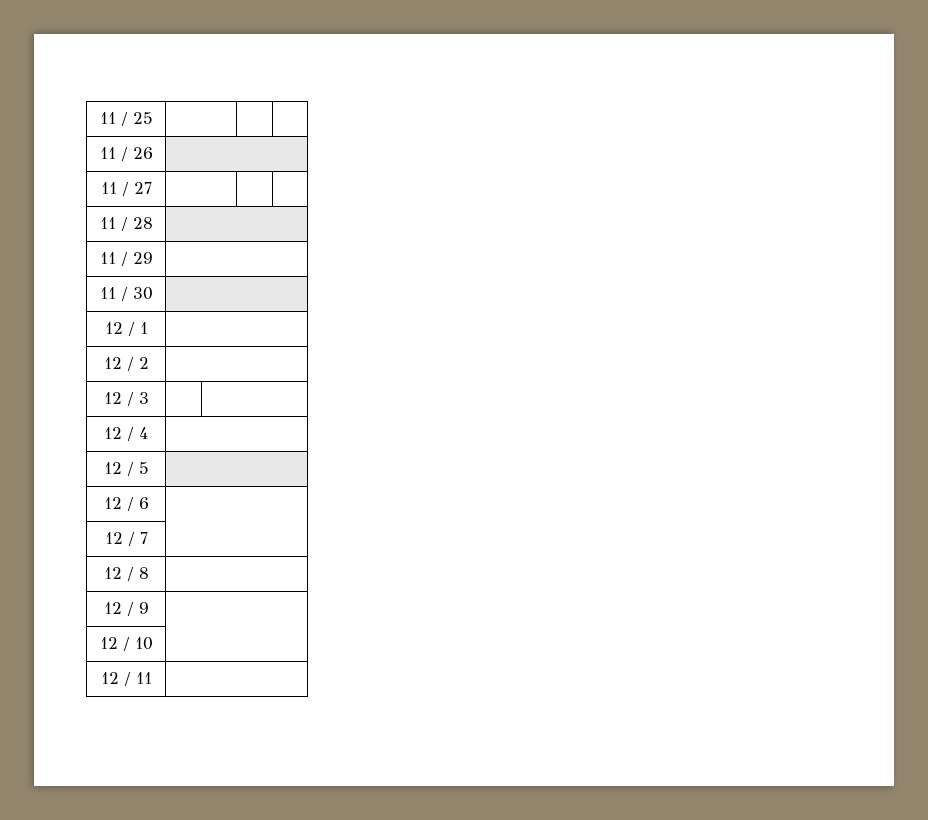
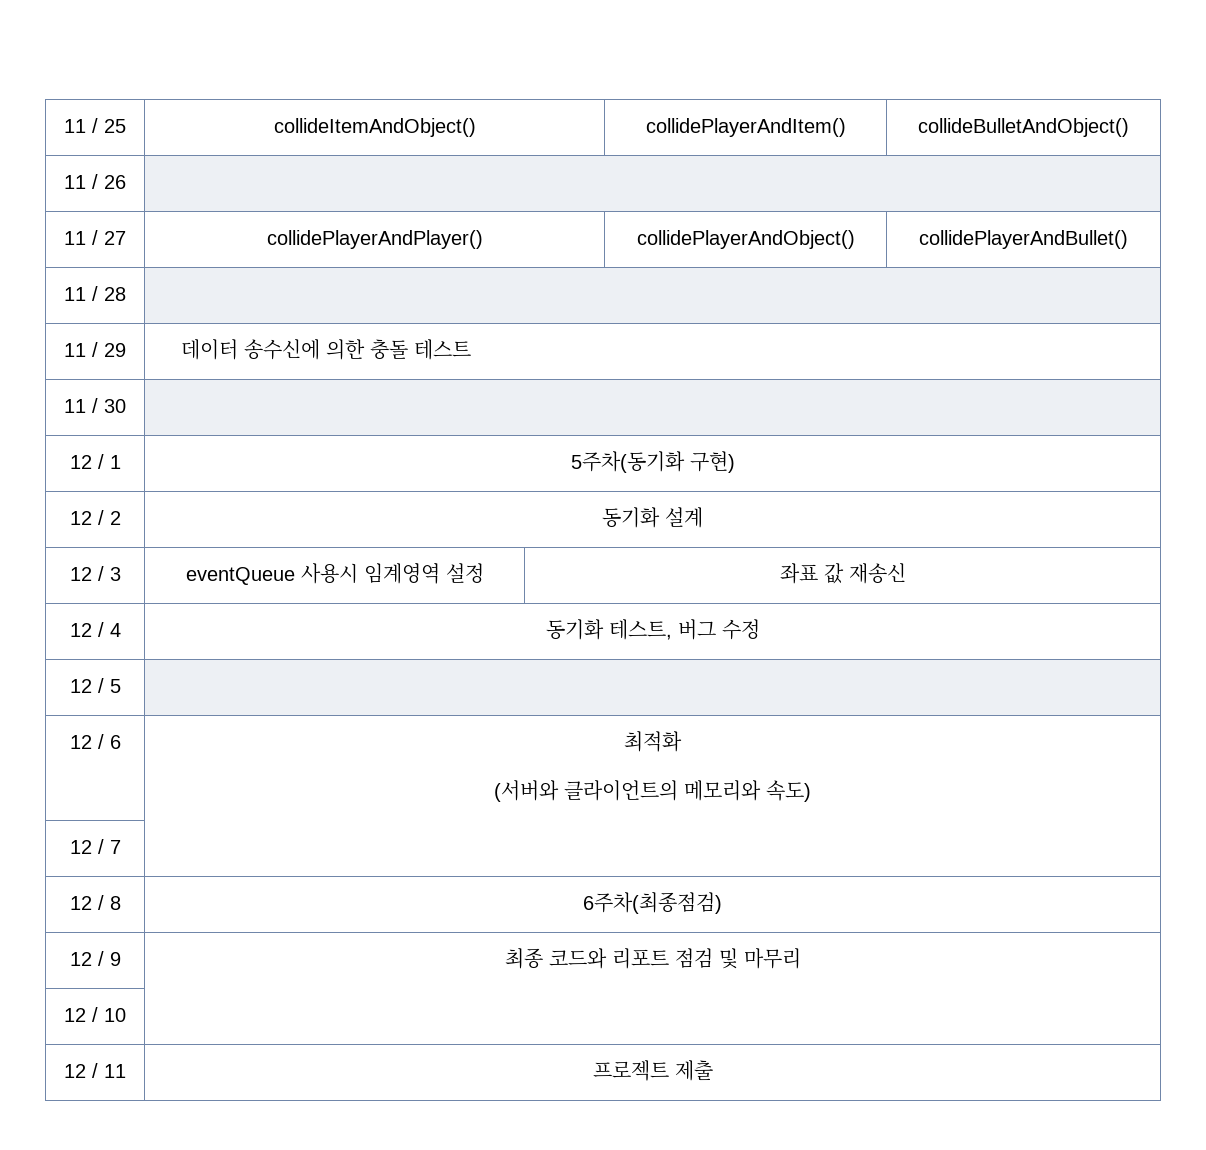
- 11 / 25 | | |
+ 11 / 25 | collideItemAndObject() | collidePlayerAndItem() | collideBulletAndObject()
- 11 / 27 | | |
+ 11 / 27 | collidePlayerAndPlayer() | collidePlayerAndObject() | collidePlayerAndBullet()
- 11 / 29 |
+ 11 / 29 | 데이터 송수신에 의한 충돌 테스트
- 12 / 1 |
+ 12 / 1 | 5주차(동기화 구현)
- 12 / 2 |
+ 12 / 2 | 동기화 설계
- 12 / 3 | |
+ 12 / 3 | eventQueue 사용시 임계영역 설정 | 좌표 값 재송신
- 12 / 4 |
+ 12 / 4 | 동기화 테스트, 버그 수정
- 12 / 6 |
+ 12 / 6 | 최적화
+ (서버와 클라이언트의 메모리와 속도)
- 12 / 8 |
+ 12 / 8 | 6주차(최종점검)
- 12 / 9 |
+ 12 / 9 | 최종 코드와 리포트 점검 및 마무리
- 12 / 11 |
+ 12 / 11 | 프로젝트 제출

